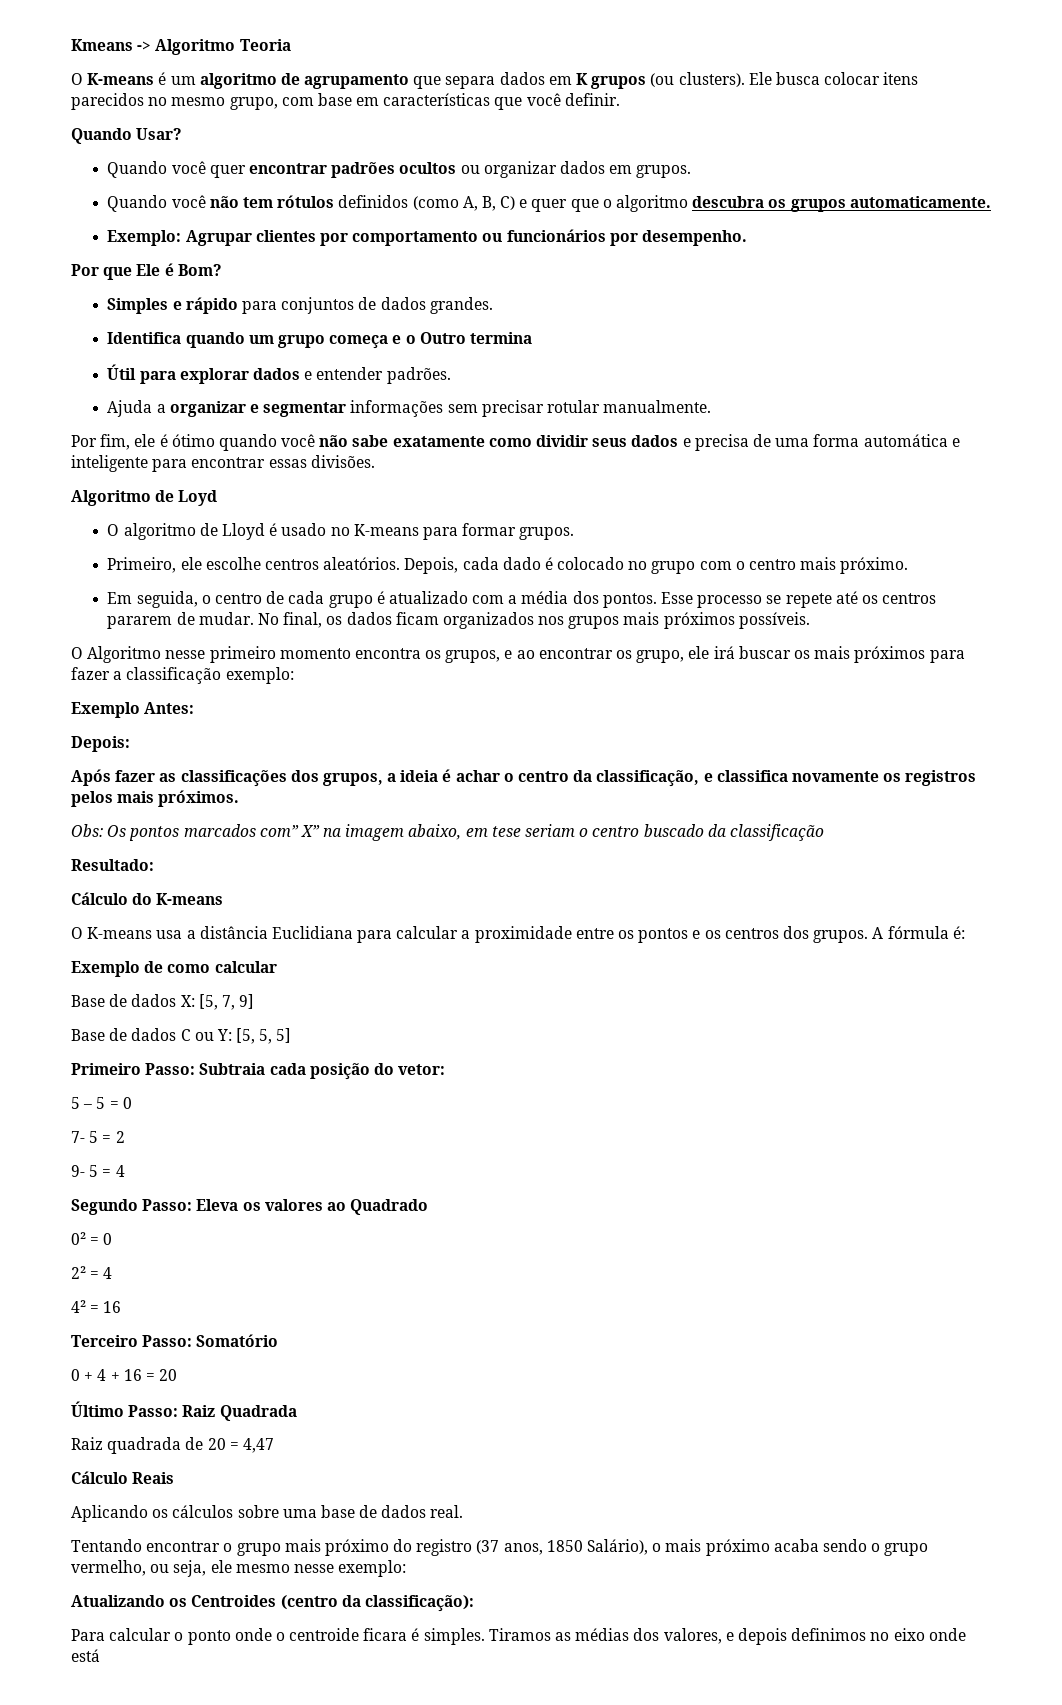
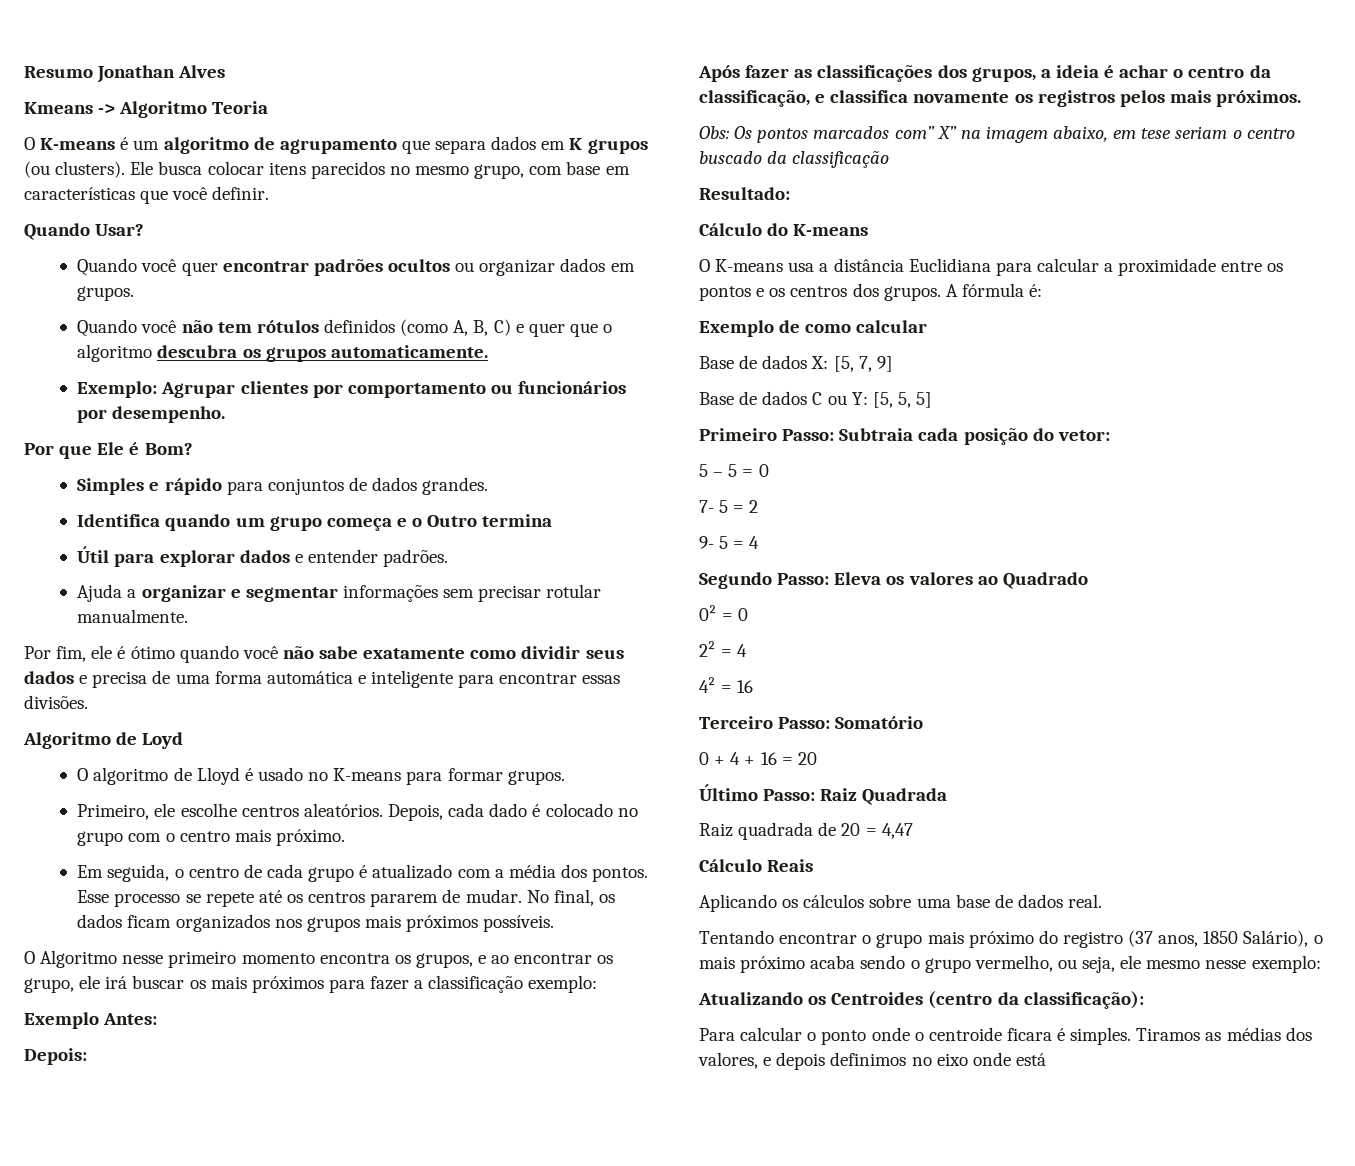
+ Resumo Jonathan Alves

